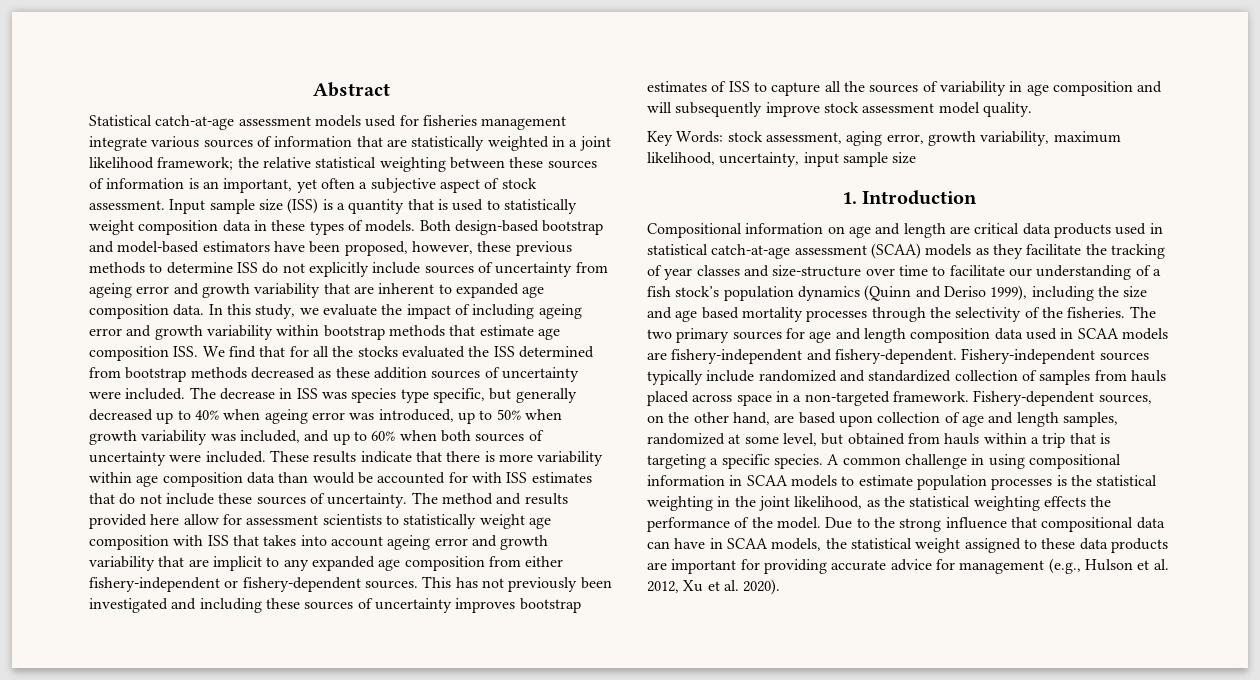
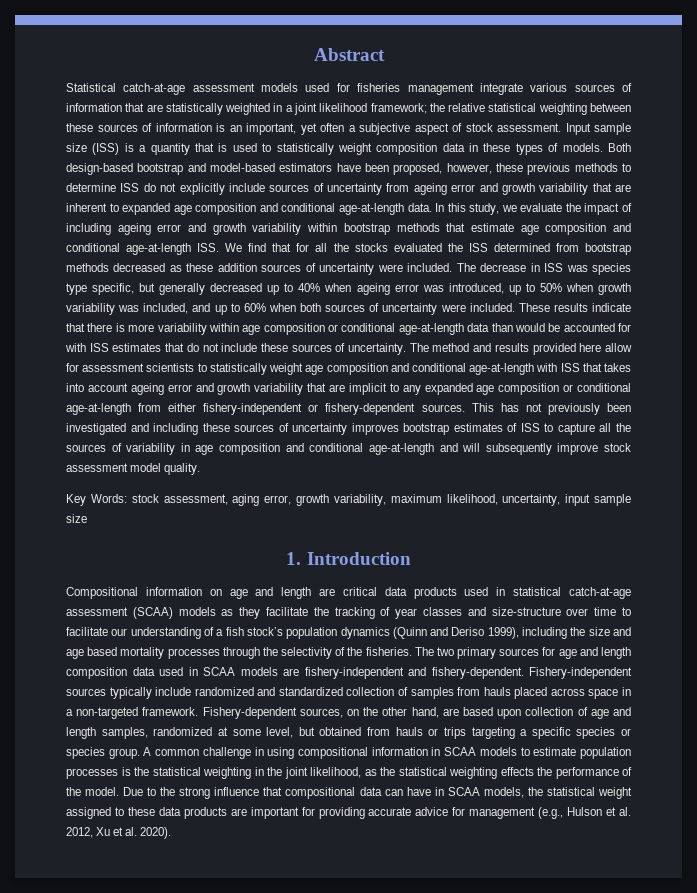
- Both design-based bootstrap and model-based estimators have been proposed, however, these previous methods to determine ISS do not explicitly include sources of uncertainty from ageing error and growth variability that are inherent to expanded age composition data.
+ Both design-based bootstrap and model-based estimators have been proposed, however, these previous methods to determine ISS do not explicitly include sources of uncertainty from ageing error and growth variability that are inherent to expanded age composition and conditional age-at-length data.
- In this study, we evaluate the impact of including ageing error and growth variability within bootstrap methods that estimate age composition ISS. We find that for all the stocks evaluated the ISS determined from bootstrap methods decreased as these addition sources of uncertainty were included.
+ In this study, we evaluate the impact of including ageing error and growth variability within bootstrap methods that estimate age composition and conditional age-at-length ISS. We find that for all the stocks evaluated the ISS determined from bootstrap methods decreased as these addition sources of uncertainty were included.
- These results indicate that there is more variability within age composition data than would be accounted for with ISS estimates that do not include these sources of uncertainty.
+ These results indicate that there is more variability within age composition or conditional age-at-length data than would be accounted for with ISS estimates that do not include these sources of uncertainty.
- The method and results provided here allow for assessment scientists to statistically weight age composition with ISS that takes into account ageing error and growth variability that are implicit to any expanded age composition from either fishery-independent or fishery-dependent sources.
+ The method and results provided here allow for assessment scientists to statistically weight age composition and conditional age-at-length with ISS that takes into account ageing error and growth variability that are implicit to any expanded age composition or conditional age-at-length from either fishery-independent or fishery-dependent sources.
- This has not previously been investigated and including these sources of uncertainty improves bootstrap estimates of ISS to capture all the sources of variability in age composition and will subsequently improve stock assessment model quality.
+ This has not previously been investigated and including these sources of uncertainty improves bootstrap estimates of ISS to capture all the sources of variability in age composition and conditional age-at-length and will subsequently improve stock assessment model quality.
- Fishery-dependent sources, on the other hand, are based upon collection of age and length samples, randomized at some level, but obtained from hauls within a trip that is targeting a specific species.
+ Fishery-dependent sources, on the other hand, are based upon collection of age and length samples, randomized at some level, but obtained from hauls or trips targeting a specific species or species group.

